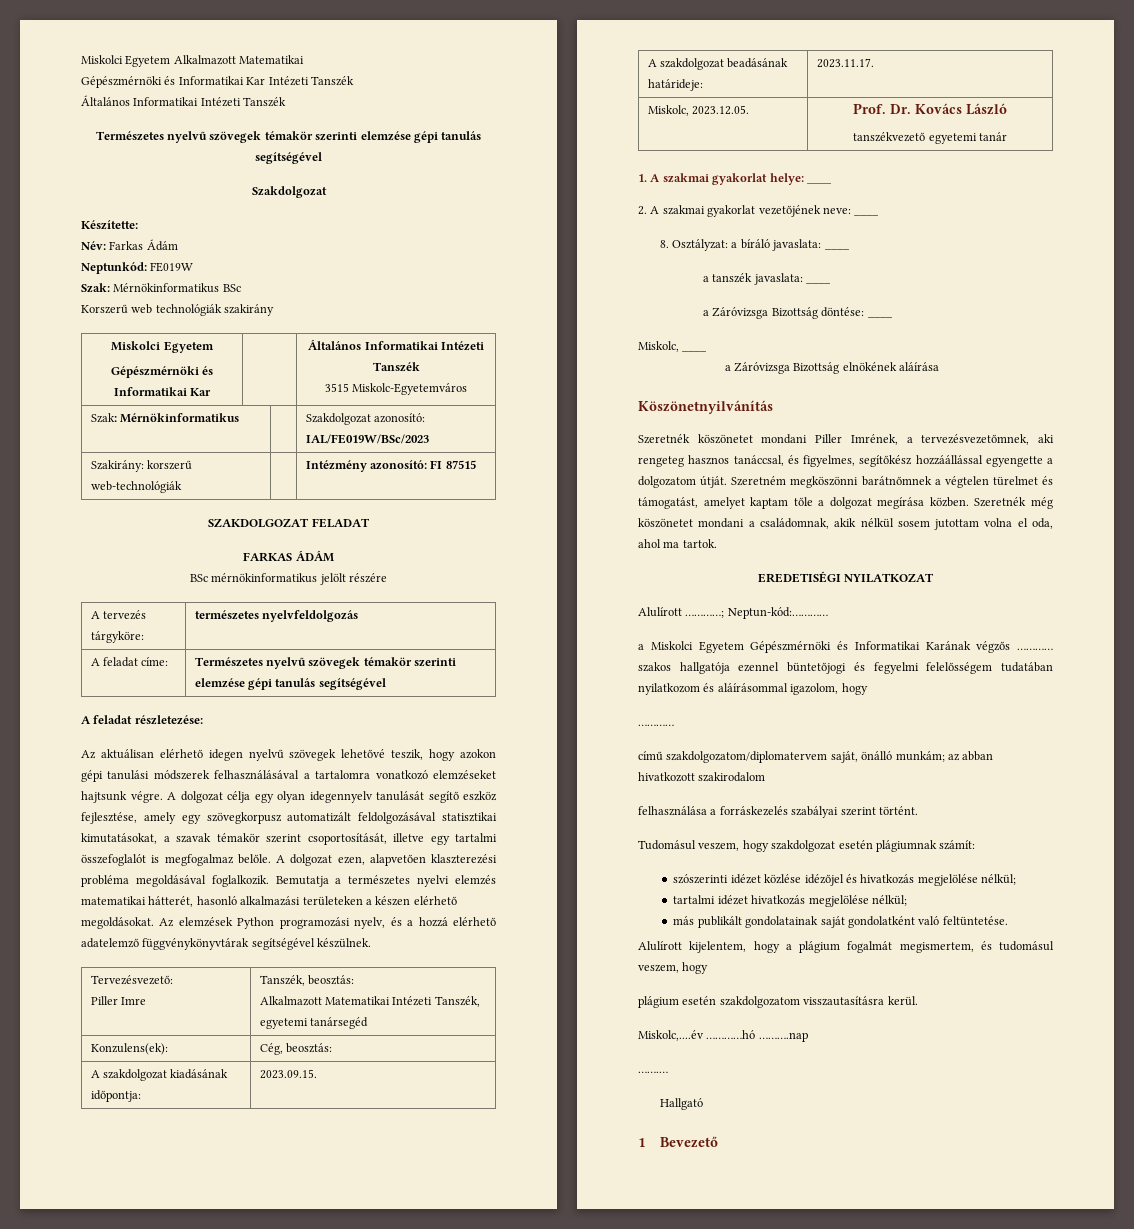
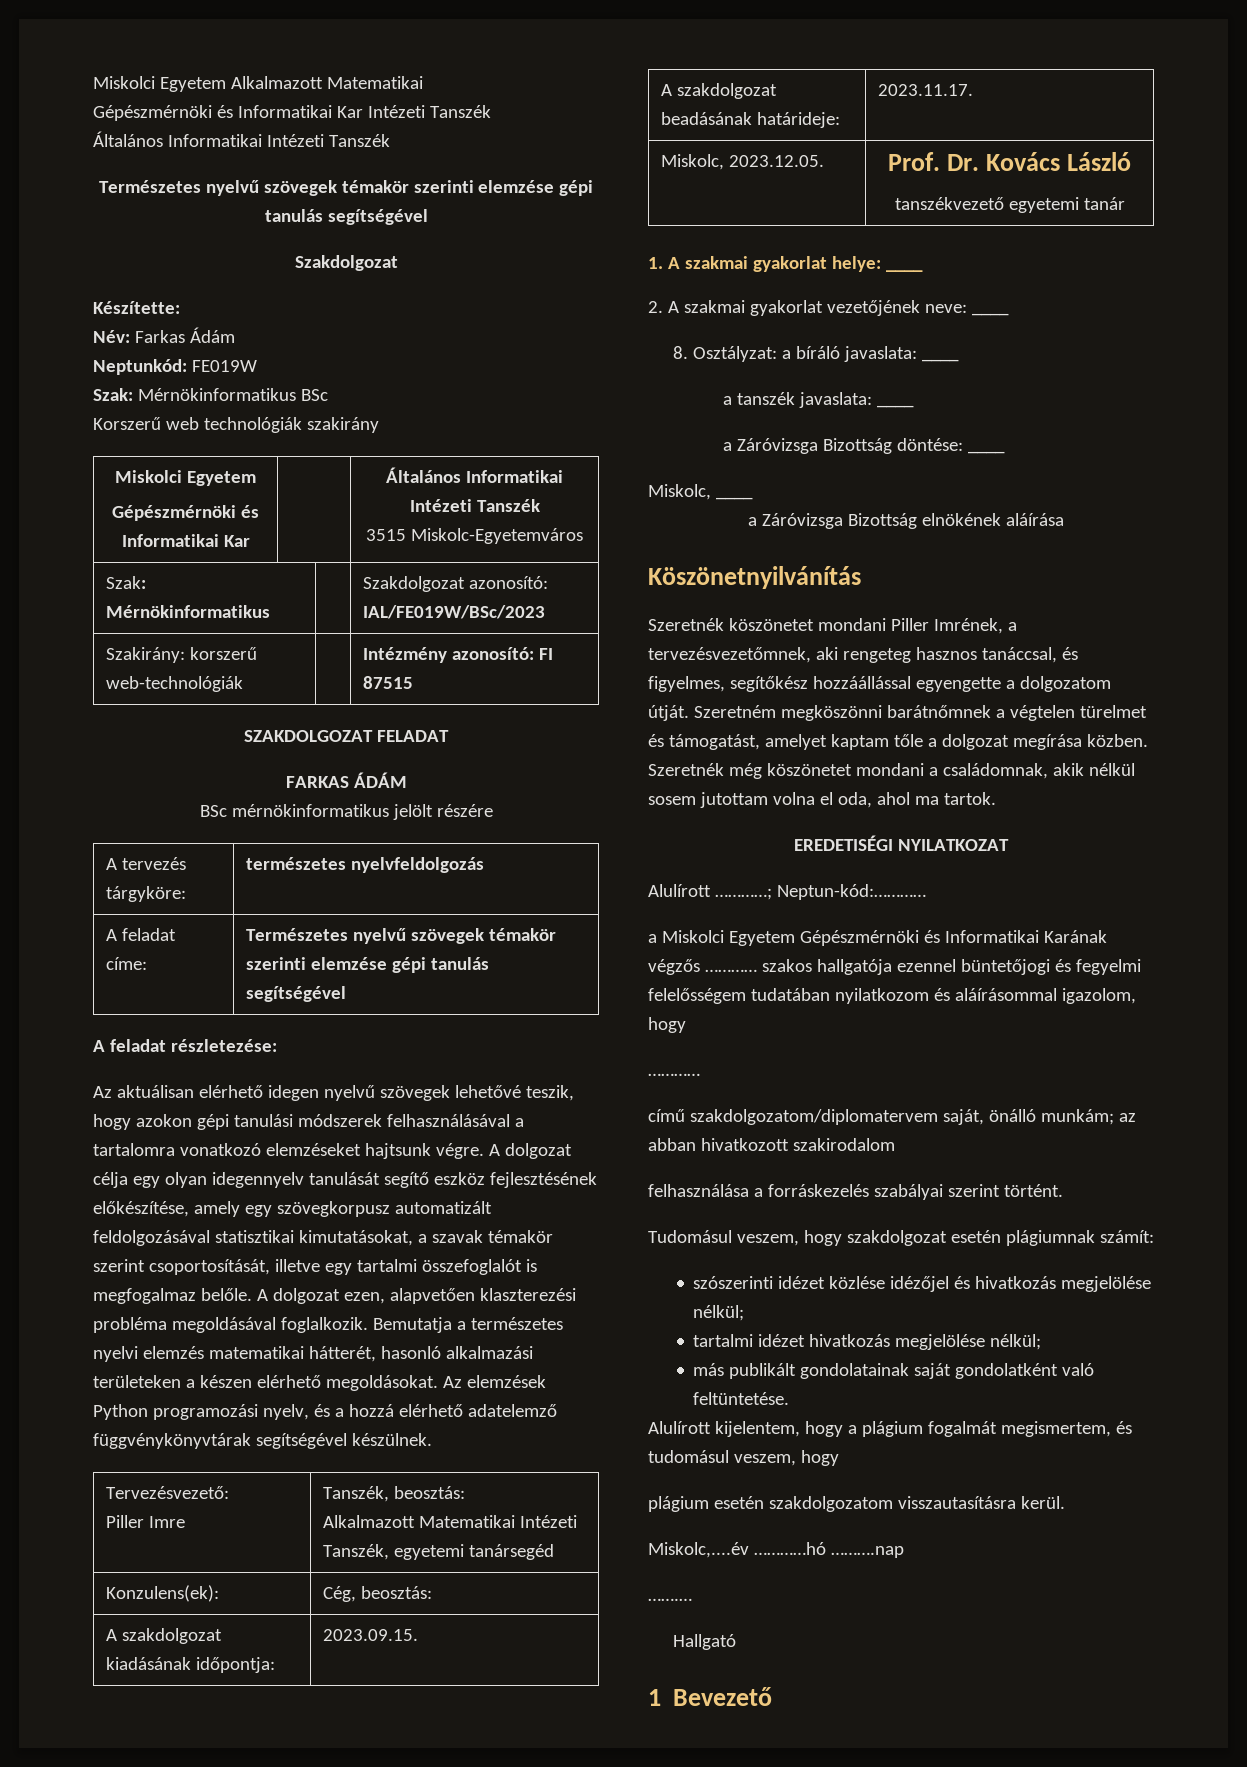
- A dolgozat célja egy olyan idegennyelv tanulását segítő eszköz fejlesztése, amely egy szövegkorpusz automatizált feldolgozásával statisztikai kimutatásokat, a szavak témakör szerint csoportosítását, illetve egy tartalmi összefoglalót is megfogalmaz belőle.
+ A dolgozat célja egy olyan idegennyelv tanulását segítő eszköz fejlesztésének előkészítése, amely egy szövegkorpusz automatizált feldolgozásával statisztikai kimutatásokat, a szavak témakör szerint csoportosítását, illetve egy tartalmi összefoglalót is megfogalmaz belőle.

